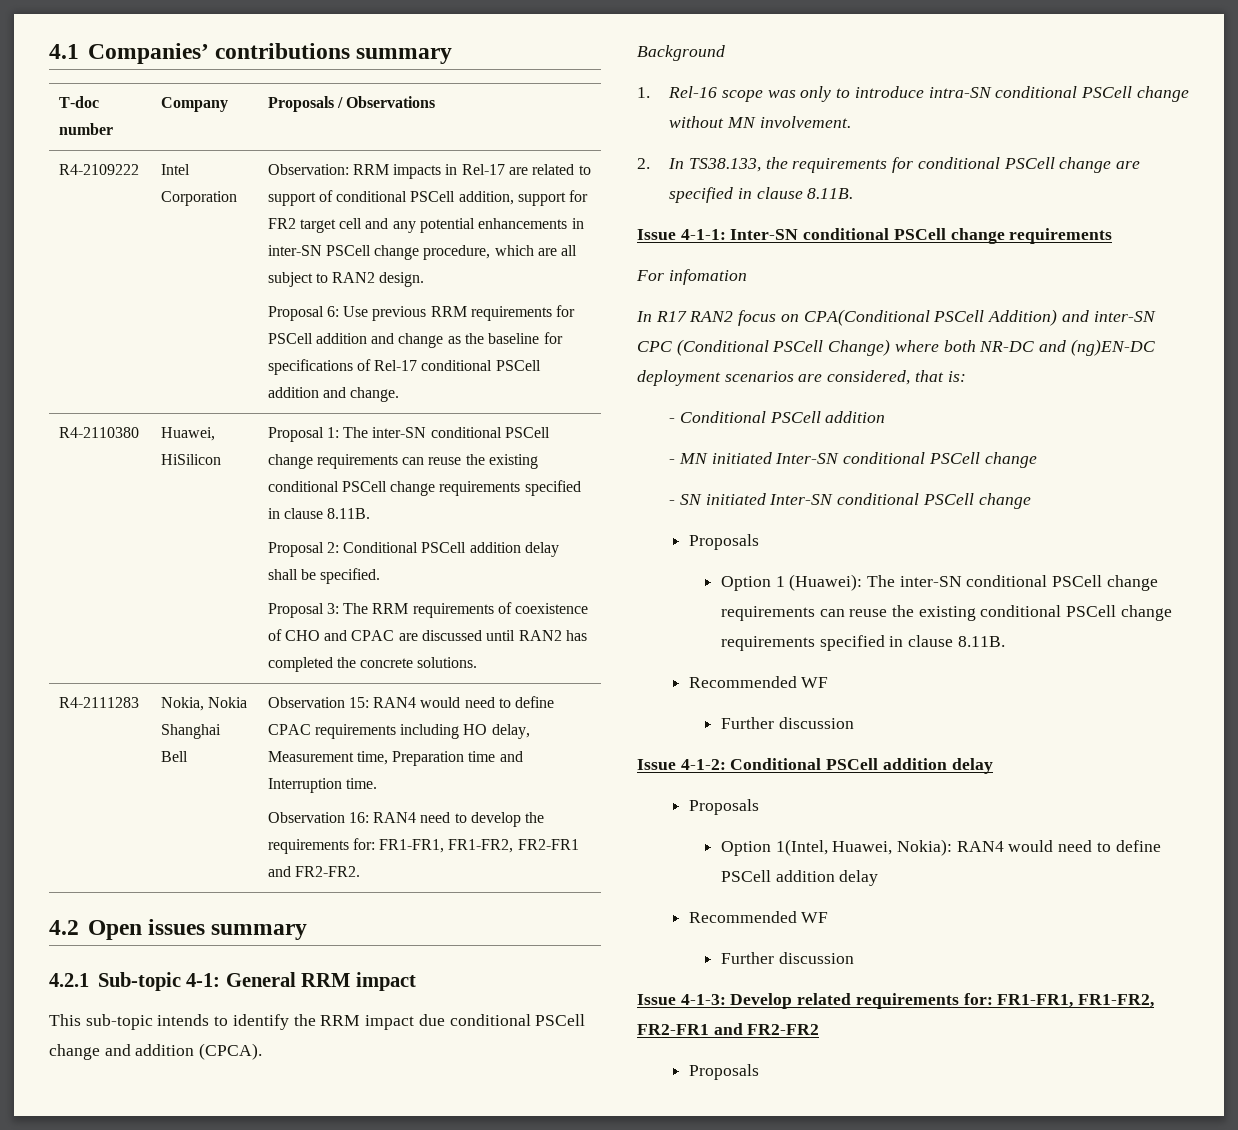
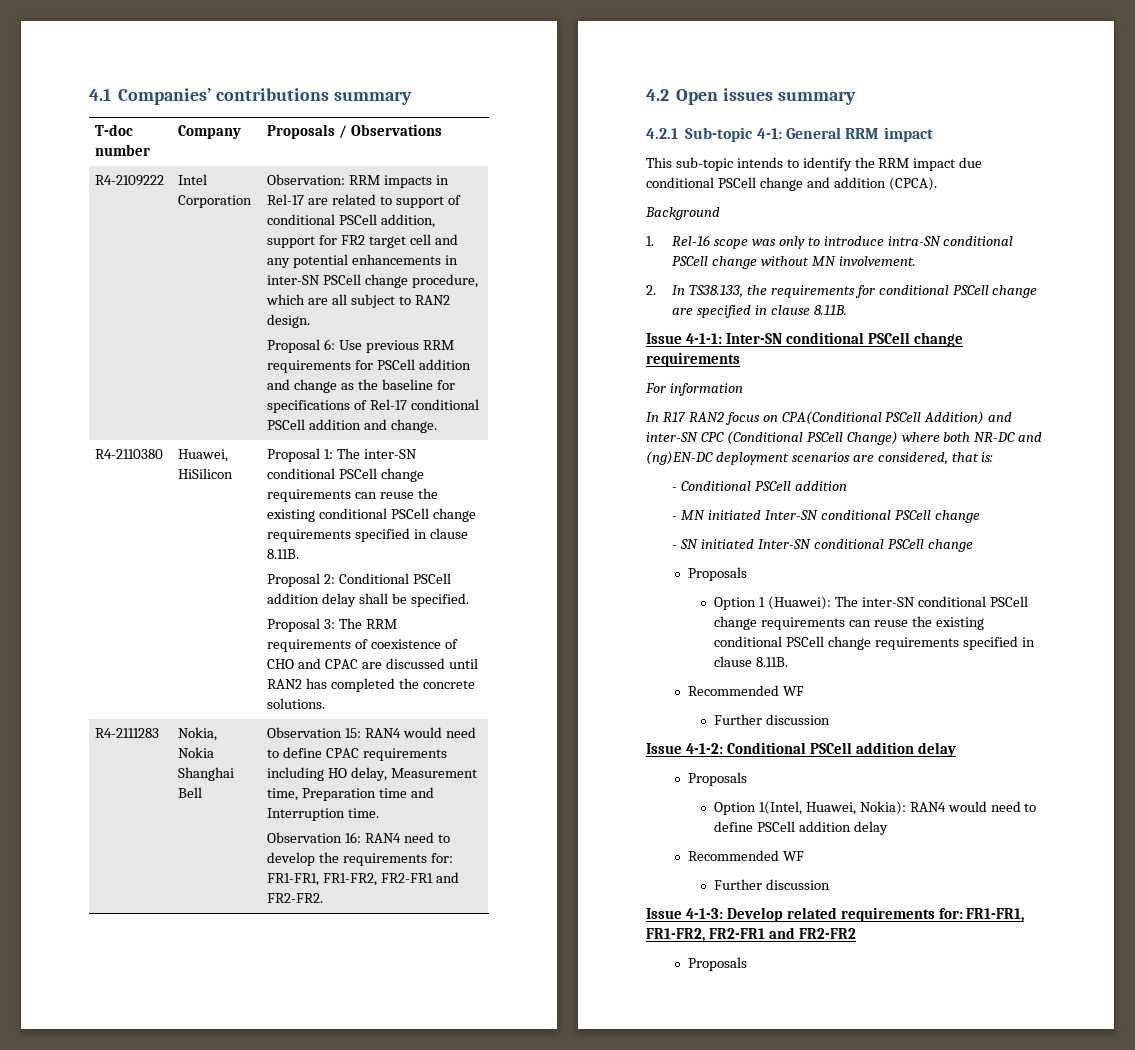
- For infomation
+ For information

